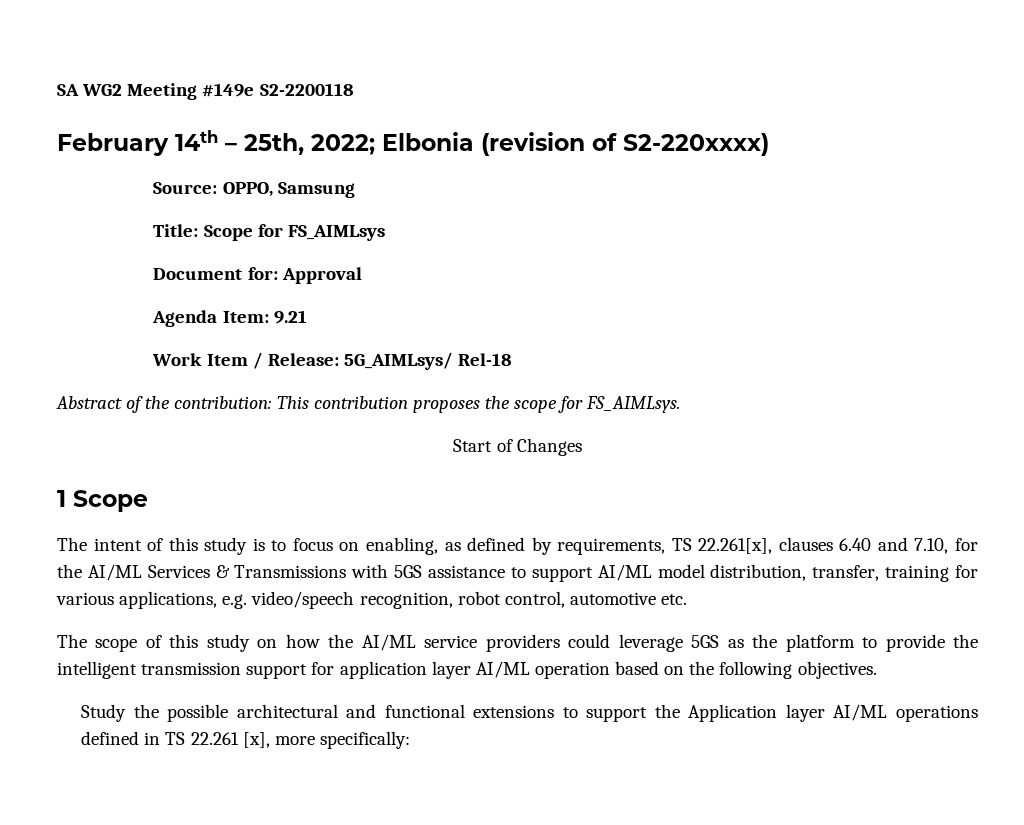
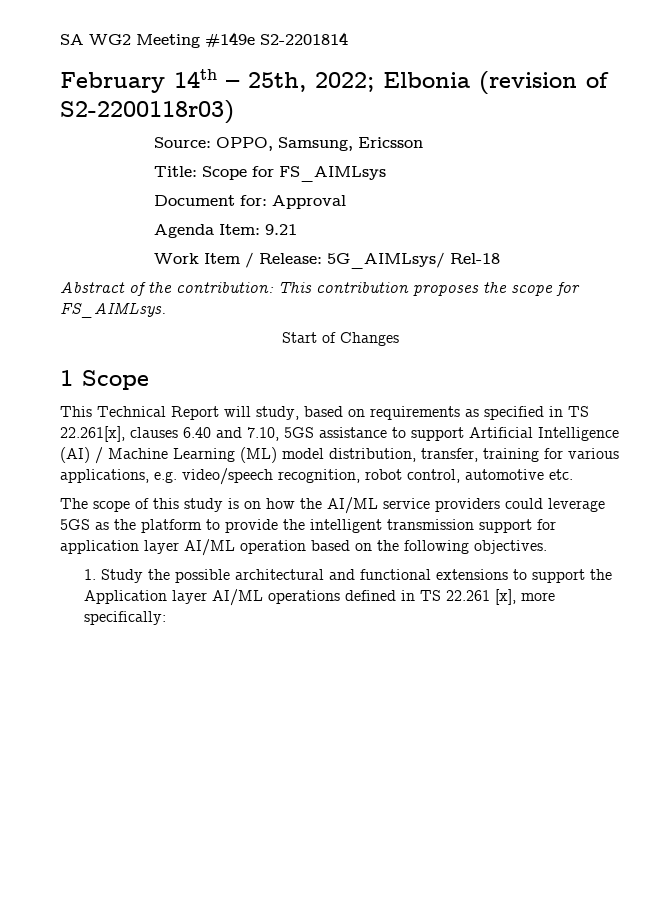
- SA WG2 Meeting #149e S2-2200118
+ SA WG2 Meeting #149e S2-2201814
- February 14th – 25th, 2022; Elbonia (revision of S2-220xxxx)
+ February 14th – 25th, 2022; Elbonia (revision of S2-2200118r03)
- Source: OPPO, Samsung
+ Source: OPPO, Samsung, Ericsson
- The intent of this study is to focus on enabling, as defined by requirements, TS 22.261[x], clauses 6.40 and 7.10, for the AI/ML Services & Transmissions with 5GS assistance to support AI/ML model distribution, transfer, training for various applications, e.g. video/speech recognition, robot control, automotive etc.
+ This Technical Report will study, based on requirements as specified in TS 22.261[x], clauses 6.40 and 7.10, 5GS assistance to support Artificial Intelligence (AI) / Machine Learning (ML) model distribution, transfer, training for various applications, e.g. video/speech recognition, robot control, automotive etc.
- The scope of this study on how the AI/ML service providers could leverage 5GS as the platform to provide the intelligent transmission support for application layer AI/ML operation based on the following objectives.
+ The scope of this study is on how the AI/ML service providers could leverage 5GS as the platform to provide the intelligent transmission support for application layer AI/ML operation based on the following objectives.
- Study the possible architectural and functional extensions to support the Application layer AI/ML operations defined in TS 22.261 [x], more specifically:
+ 1. Study the possible architectural and functional extensions to support the Application layer AI/ML operations defined in TS 22.261 [x], more specifically:

